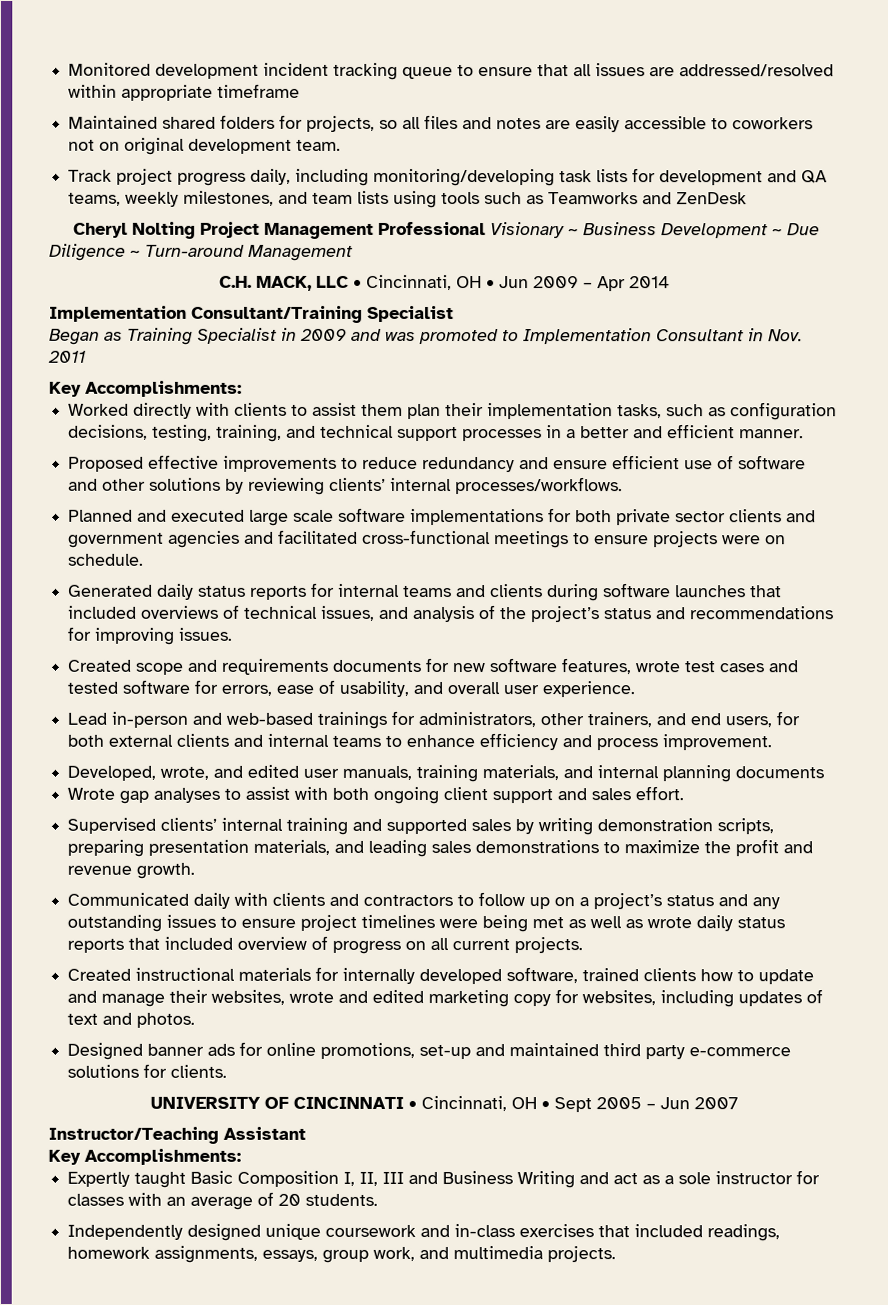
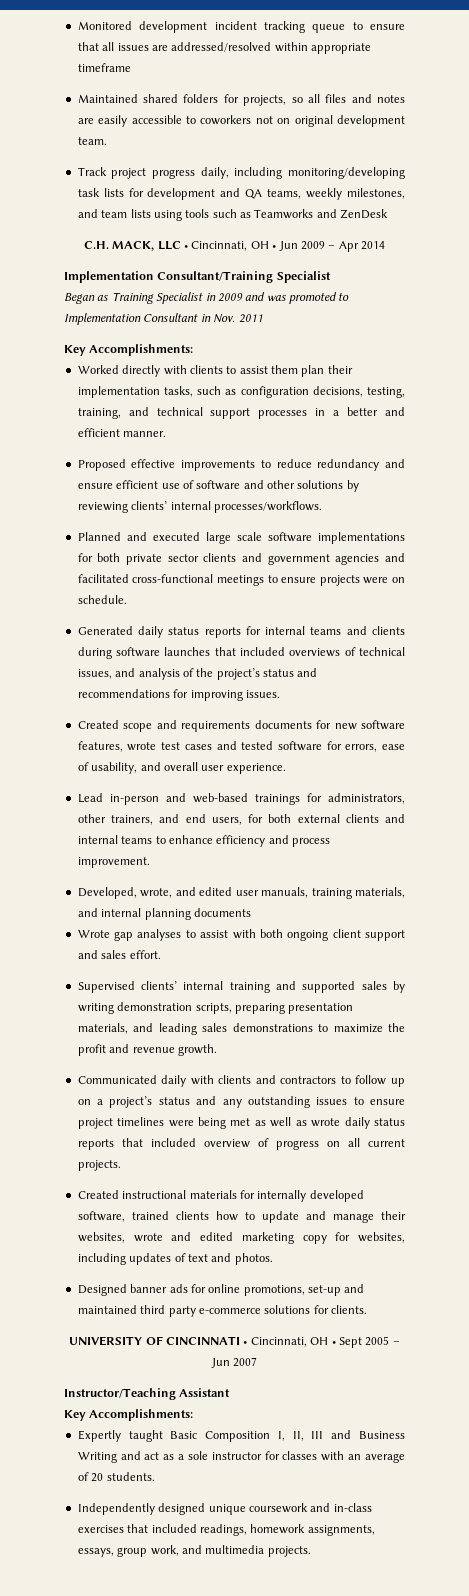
- Cheryl Nolting Project Management Professional Visionary ~ Business Development ~ Due Diligence ~ Turn-around Management

